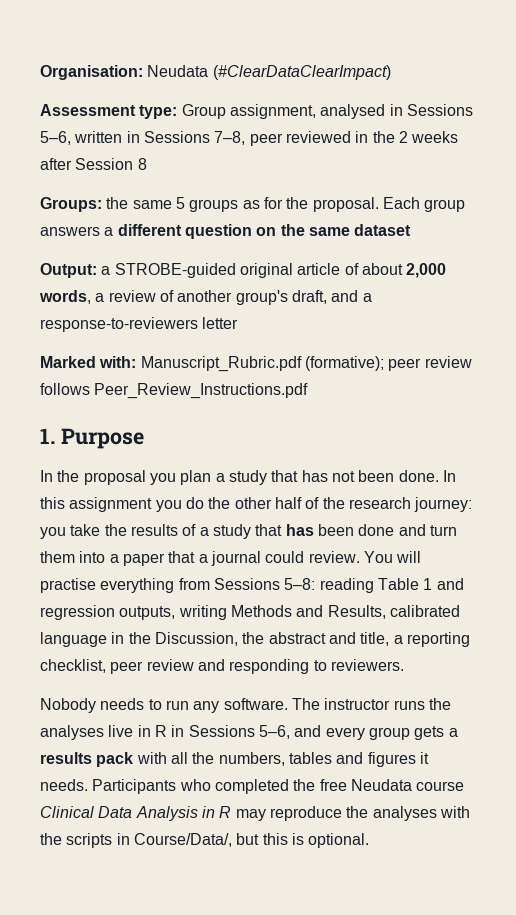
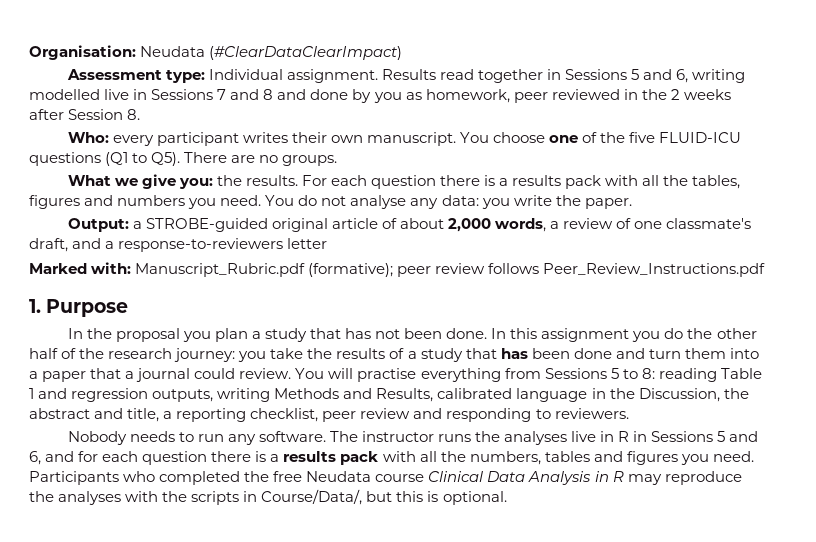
- Assessment type: Group assignment, analysed in Sessions 5–6, written in Sessions 7–8, peer reviewed in the 2 weeks after Session 8
- Groups: the same 5 groups as for the proposal. Each group answers a different question on the same dataset
+ Assessment type: Individual assignment. Results read together in Sessions 5 and 6, writing modelled live in Sessions 7 and 8 and done by you as homework, peer reviewed in the 2 weeks after Session 8.
+ Who: every participant writes their own manuscript. You choose one of the five FLUID-ICU questions (Q1 to Q5). There are no groups.
+ What we give you: the results. For each question there is a results pack with all the tables, figures and numbers you need. You do not analyse any data: you write the paper.
- Output: a STROBE-guided original article of about 2,000 words, a review of another group's draft, and a response-to-reviewers letter
+ Output: a STROBE-guided original article of about 2,000 words, a review of one classmate's draft, and a response-to-reviewers letter
- You will practise everything from Sessions 5–8: reading Table 1 and regression outputs, writing Methods and Results, calibrated language in the Discussion, the abstract and title, a reporting checklist, peer review and responding to reviewers.
+ You will practise everything from Sessions 5 to 8: reading Table 1 and regression outputs, writing Methods and Results, calibrated language in the Discussion, the abstract and title, a reporting checklist, peer review and responding to reviewers.
- The instructor runs the analyses live in R in Sessions 5–6, and every group gets a results pack with all the numbers, tables and figures it needs.
+ The instructor runs the analyses live in R in Sessions 5 and 6, and for each question there is a results pack with all the numbers, tables and figures you need.

